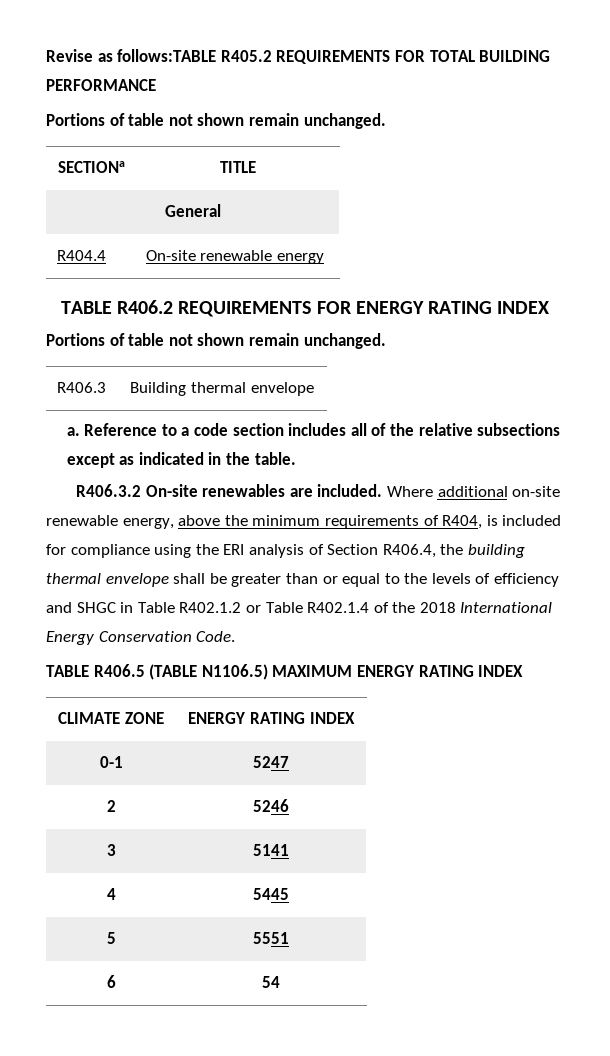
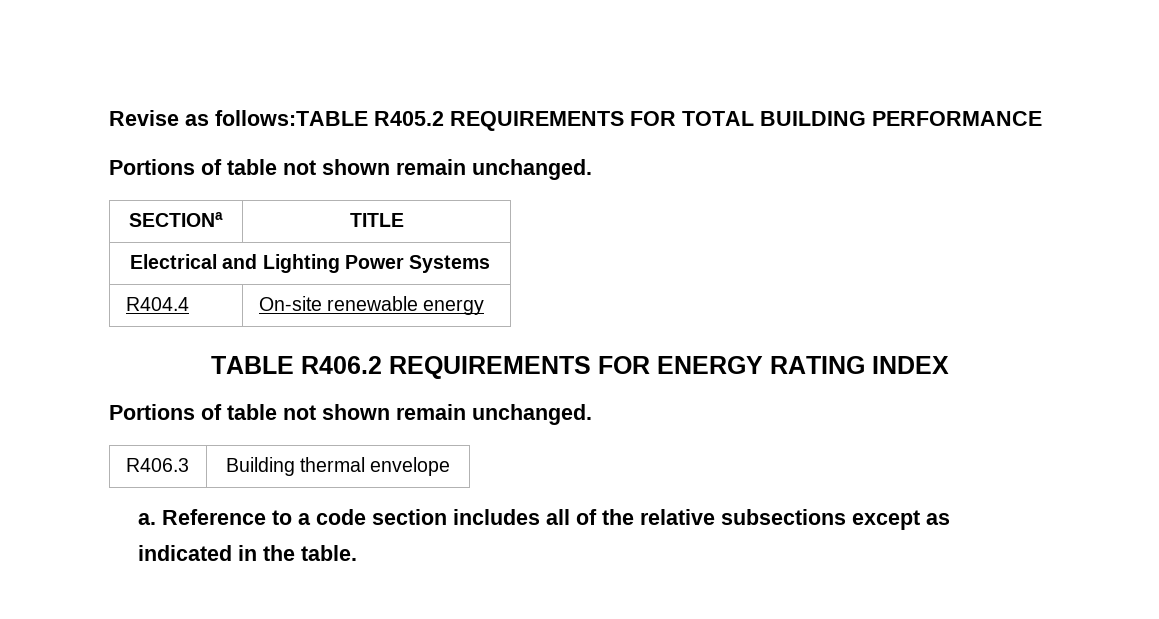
- General
+ Electrical and Lighting Power Systems
- R406.3.2 On-site renewables are included. Where additional on-site renewable energy, above the minimum requirements of R404, is included for compliance using the ERI analysis of Section R406.4, the building thermal envelope shall be greater than or equal to the levels of efficiency and SHGC in Table R402.1.2 or Table R402.1.4 of the 2018 International Energy Conservation Code.
- TABLE R406.5 (TABLE N1106.5) MAXIMUM ENERGY RATING INDEX
- CLIMATE ZONE | ENERGY RATING INDEX
- 0-1 | 5247
- 2 | 5246
- 3 | 5141
- 4 | 5445
- 5 | 5551
- 6 | 54

